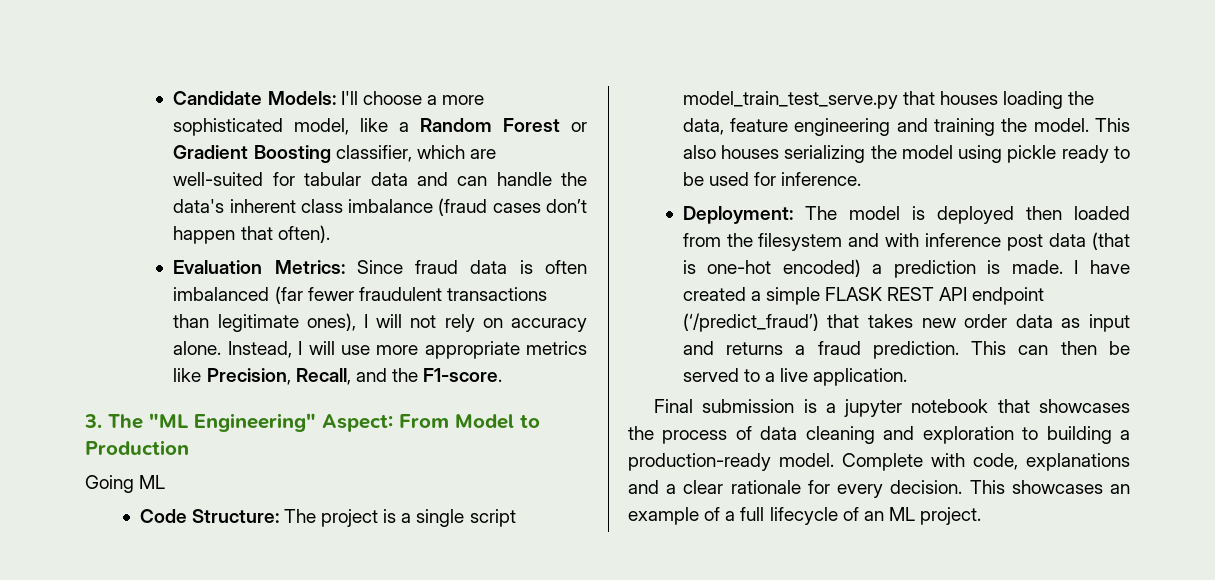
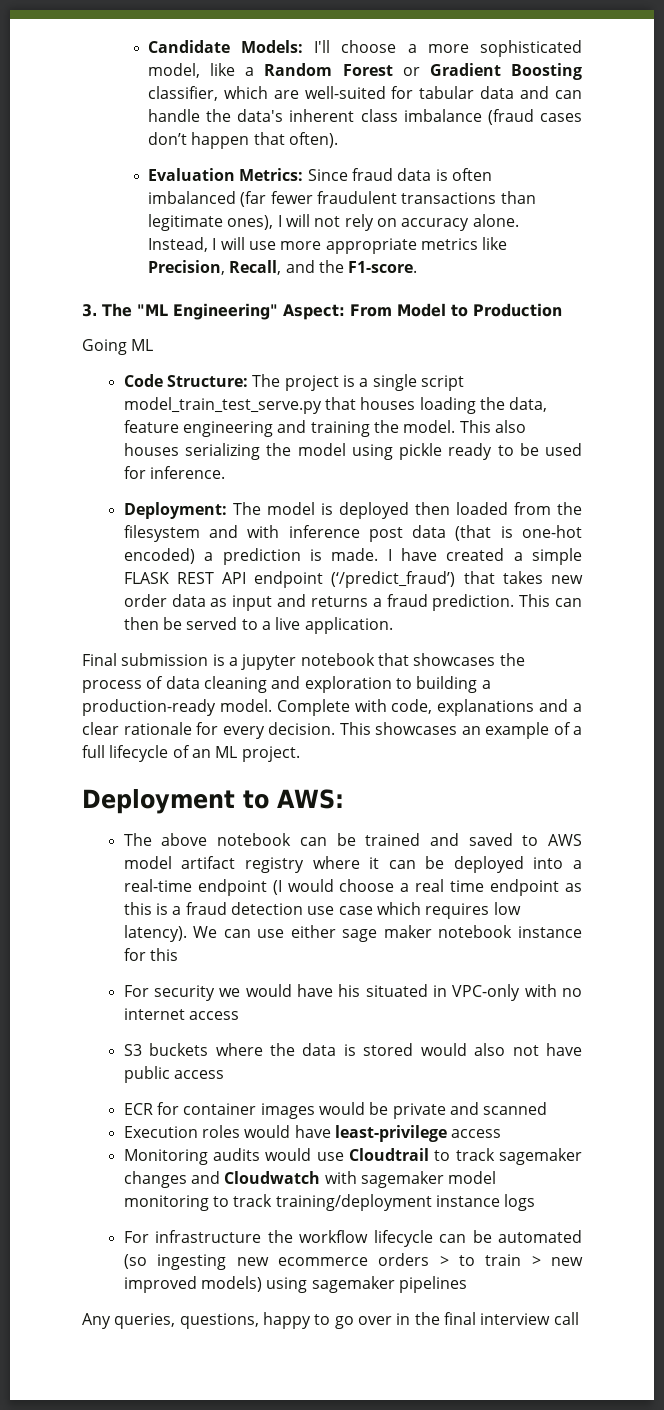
+ Deployment to AWS:
+ The above notebook can be trained and saved to AWS model artifact registry where it can be deployed into a real-time endpoint (I would choose a real time endpoint as this is a fraud detection use case which requires low latency). We can use either sage maker notebook instance for this
+ For security we would have his situated in VPC-only with no internet access
+ S3 buckets where the data is stored would also not have public access
+ ECR for container images would be private and scanned
+ Execution roles would have least-privilege access
+ Monitoring audits would use Cloudtrail to track sagemaker changes and Cloudwatch with sagemaker model monitoring to track training/deployment instance logs
+ For infrastructure the workflow lifecycle can be automated (so ingesting new ecommerce orders > to train > new improved models) using sagemaker pipelines
+ Any queries, questions, happy to go over in the final interview call

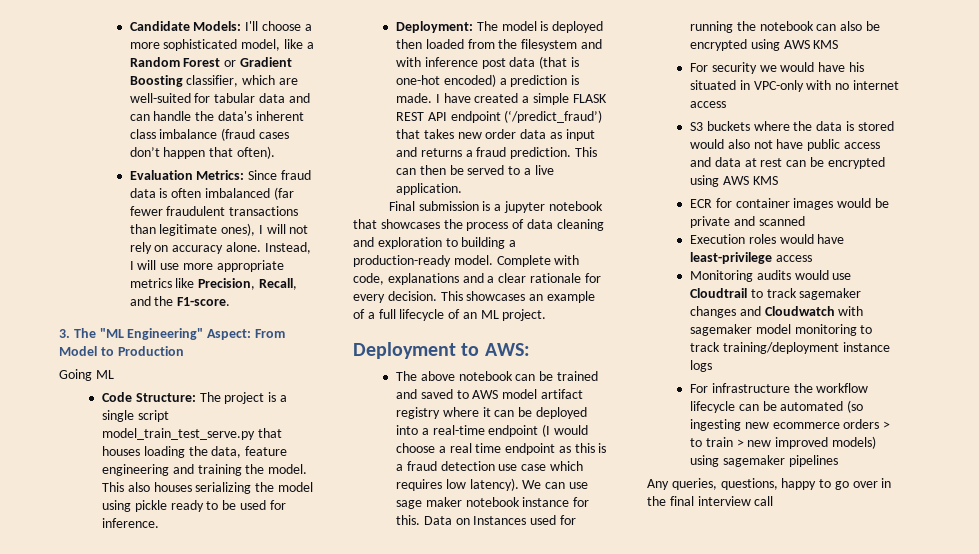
- We can use either sage maker notebook instance for this
+ We can use sage maker notebook instance for this. Data on Instances used for running the notebook can also be encrypted using AWS KMS
- S3 buckets where the data is stored would also not have public access
+ S3 buckets where the data is stored would also not have public access and data at rest can be encrypted using AWS KMS

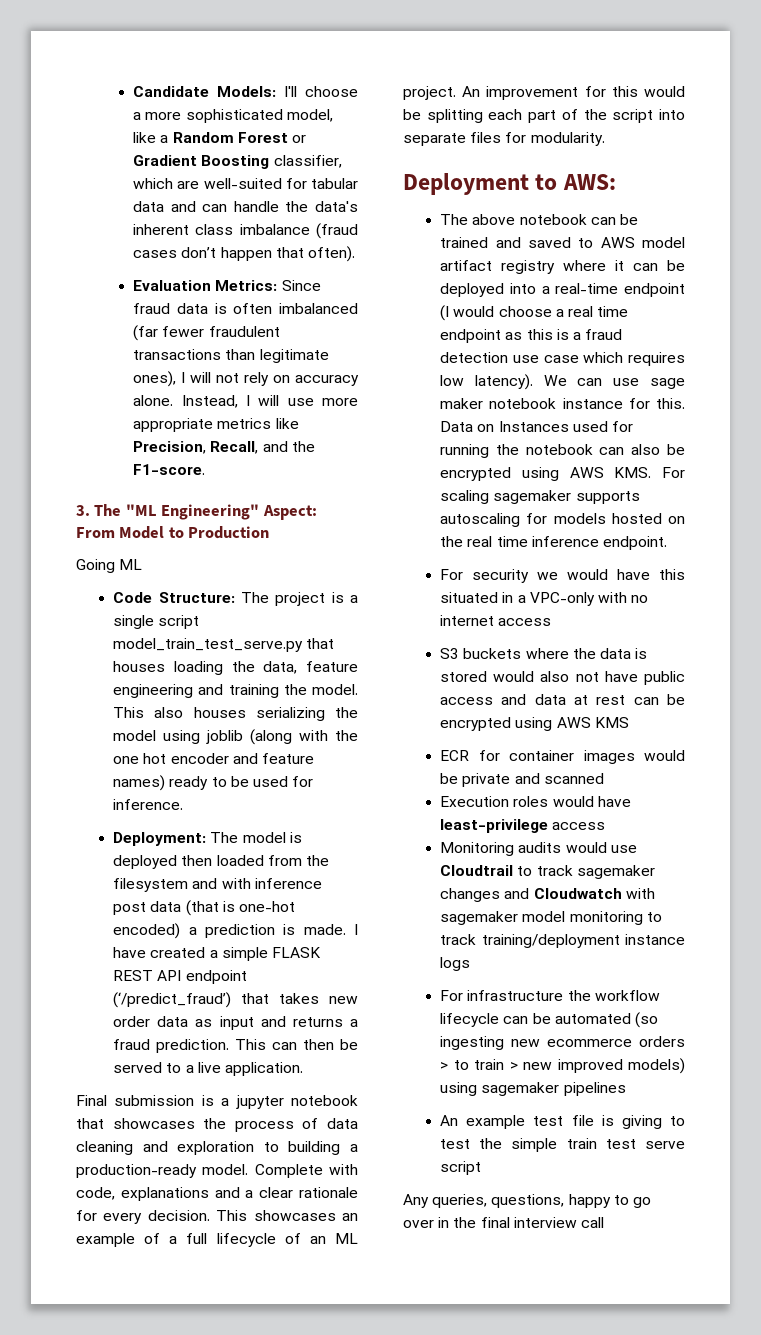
- This also houses serializing the model using pickle ready to be used for inference.
+ This also houses serializing the model using joblib (along with the one hot encoder and feature names) ready to be used for inference.
+ An improvement for this would be splitting each part of the script into separate files for modularity.
- Data on Instances used for running the notebook can also be encrypted using AWS KMS
+ Data on Instances used for running the notebook can also be encrypted using AWS KMS. For scaling sagemaker supports autoscaling for models hosted on the real time inference endpoint.
- For security we would have his situated in VPC-only with no internet access
+ For security we would have this situated in a VPC-only with no internet access
+ An example test file is giving to test the simple train test serve script

